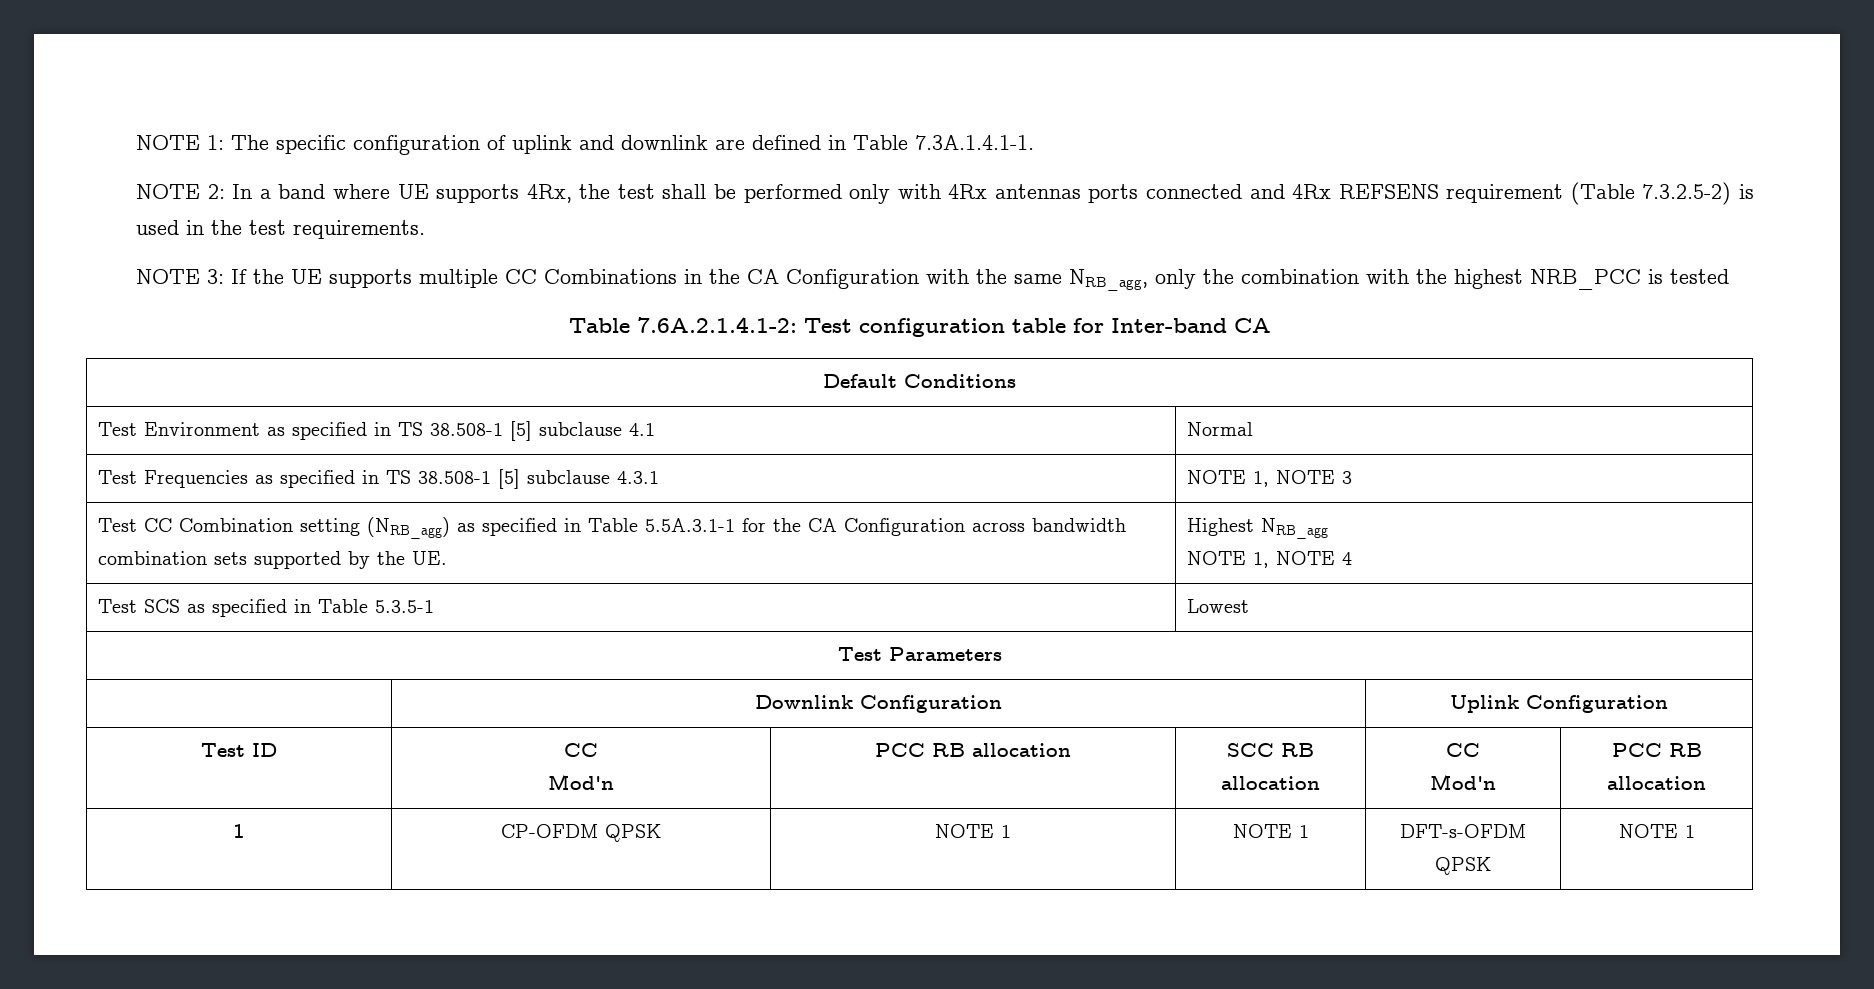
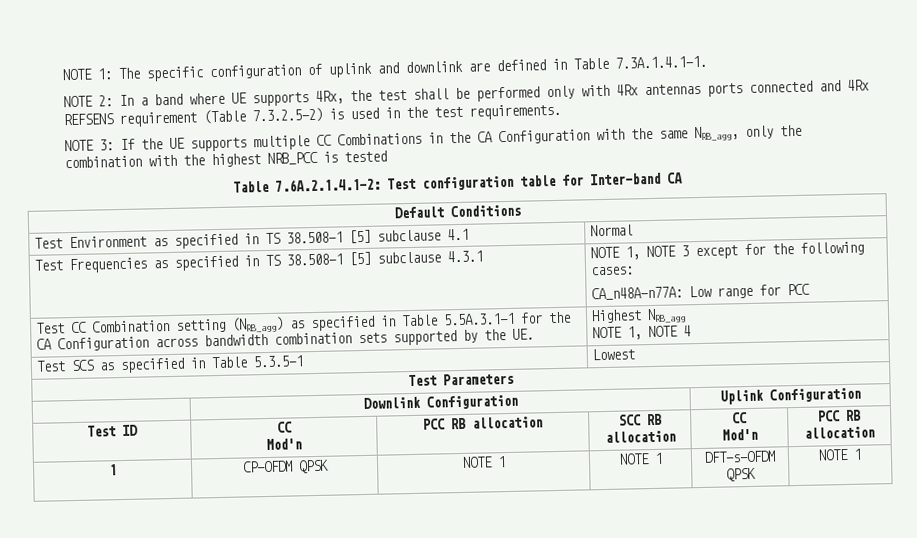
- Test Frequencies as specified in TS 38.508-1 [5] subclause 4.3.1 | NOTE 1, NOTE 3
+ Test Frequencies as specified in TS 38.508-1 [5] subclause 4.3.1 | NOTE 1, NOTE 3 except for the following cases:
+ CA_n48A-n77A: Low range for PCC

